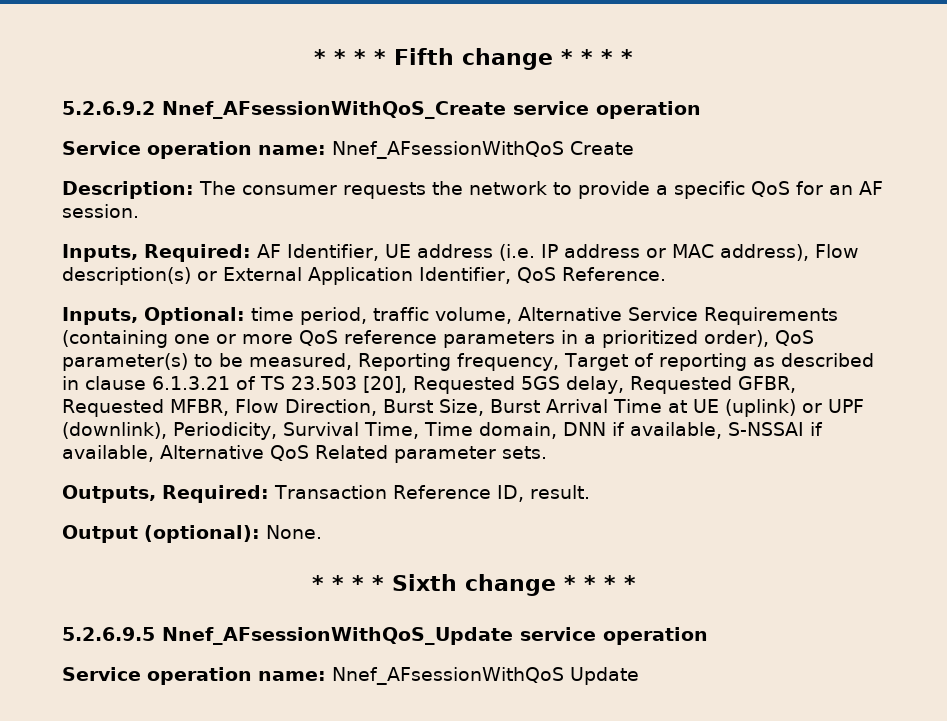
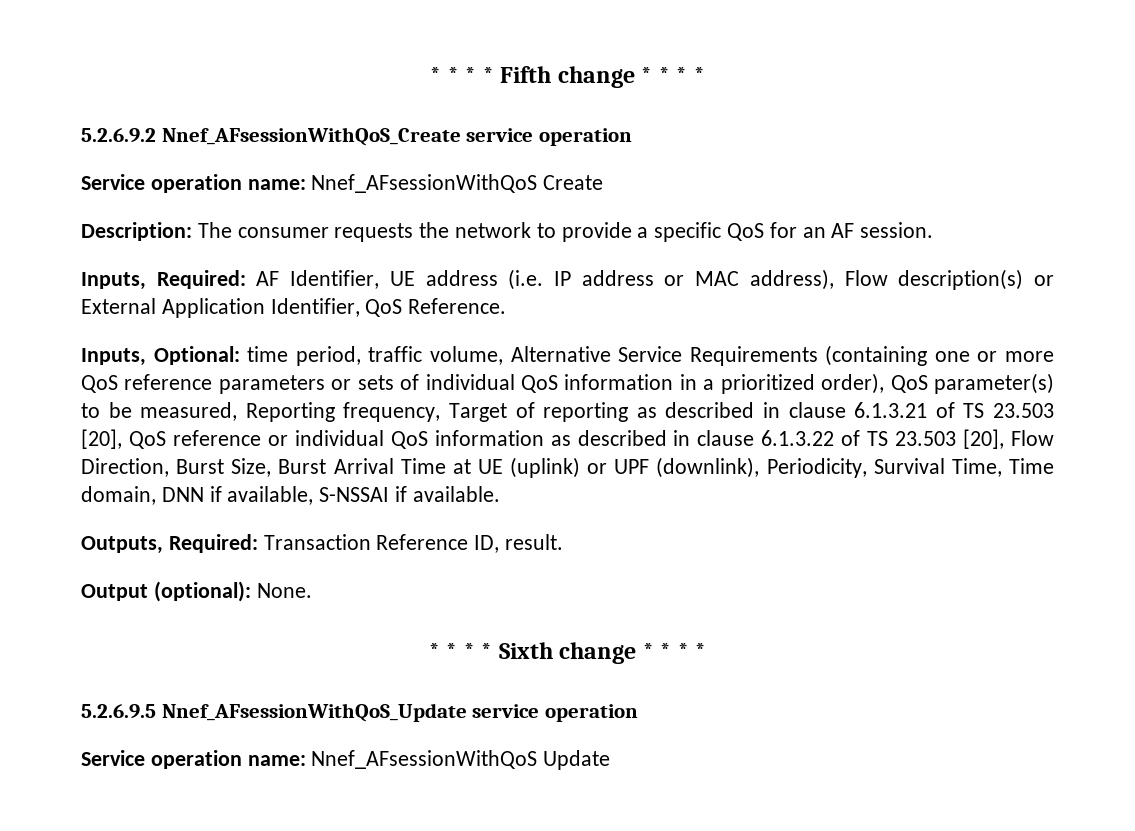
- time period, traffic volume, Alternative Service Requirements (containing one or more QoS reference parameters in a prioritized order), QoS parameter(s) to be measured, Reporting frequency, Target of reporting as described in clause 6.1.3.21 of TS 23.503 [20], Requested 5GS delay, Requested GFBR, Requested MFBR, Flow Direction, Burst Size, Burst Arrival Time at UE (uplink) or UPF (downlink), Periodicity, Survival Time, Time domain, DNN if available, S-NSSAI if available, Alternative QoS Related parameter sets.
+ time period, traffic volume, Alternative Service Requirements (containing one or more QoS reference parameters or sets of individual QoS information in a prioritized order), QoS parameter(s) to be measured, Reporting frequency, Target of reporting as described in clause 6.1.3.21 of TS 23.503 [20], QoS reference or individual QoS information as described in clause 6.1.3.22 of TS 23.503 [20], Flow Direction, Burst Size, Burst Arrival Time at UE (uplink) or UPF (downlink), Periodicity, Survival Time, Time domain, DNN if available, S-NSSAI if available.

